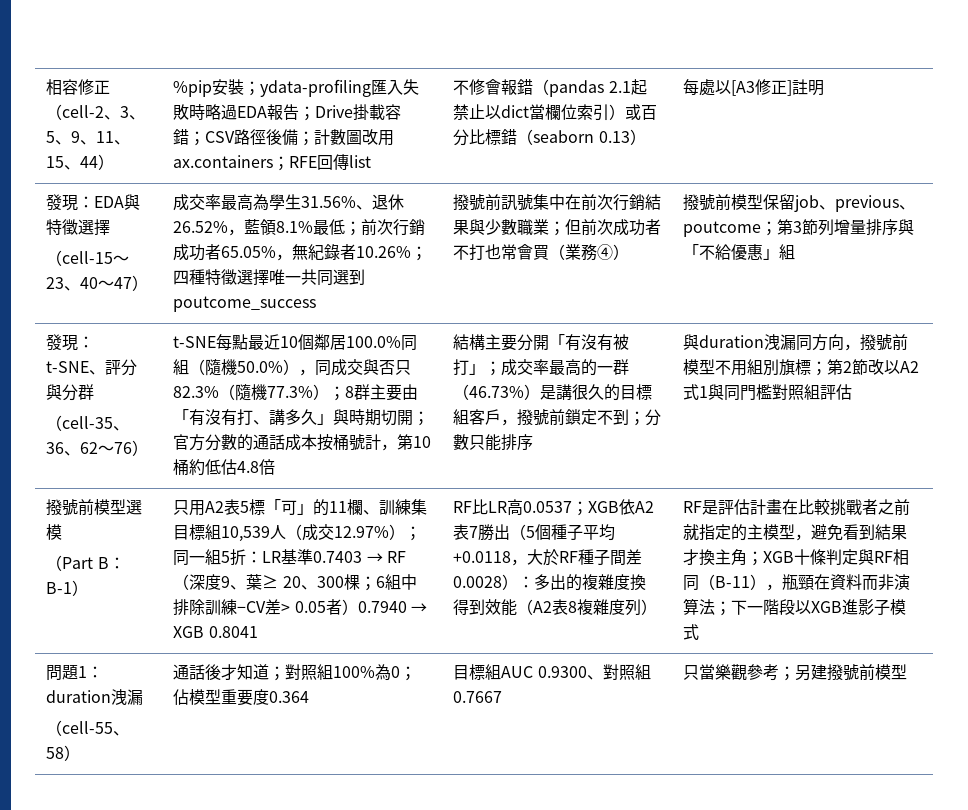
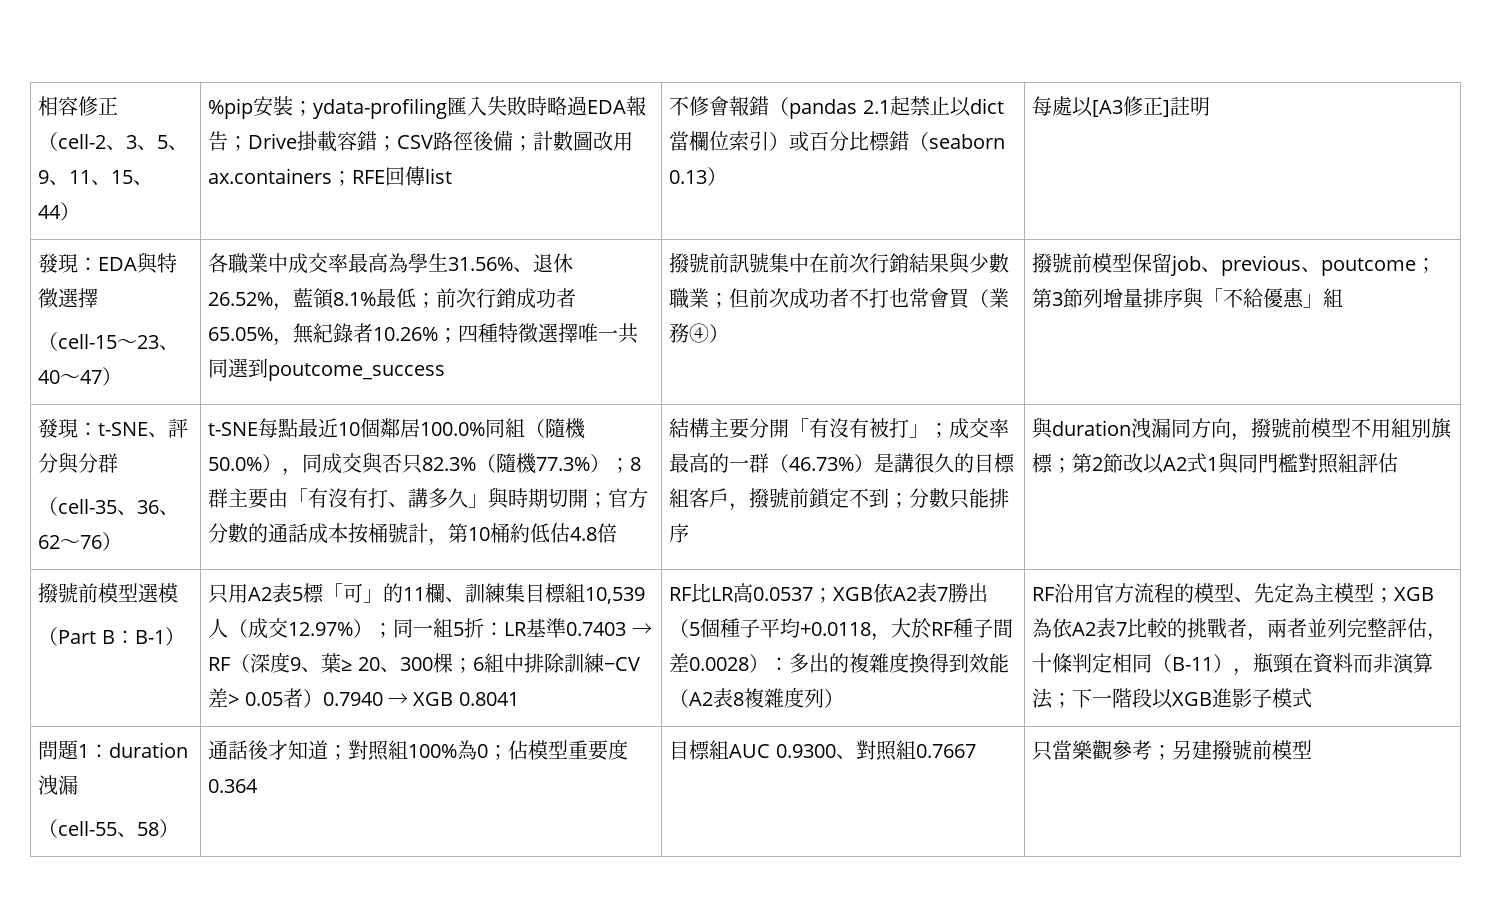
- 成交率最高為學生31.56%、退休26.52%，藍領8.1%最低；前次行銷成功者65.05%，無紀錄者10.26%；四種特徵選擇唯一共同選到poutcome_success
+ 各職業中成交率最高為學生31.56%、退休26.52%，藍領8.1%最低；前次行銷成功者65.05%，無紀錄者10.26%；四種特徵選擇唯一共同選到poutcome_success
- RF是評估計畫在比較挑戰者之前就指定的主模型，避免看到結果才換主角；XGB十條判定與RF相同（B-11），瓶頸在資料而非演算法；下一階段以XGB進影子模式
+ RF沿用官方流程的模型、先定為主模型；XGB為依A2表7比較的挑戰者，兩者並列完整評估，十條判定相同（B-11），瓶頸在資料而非演算法；下一階段以XGB進影子模式

